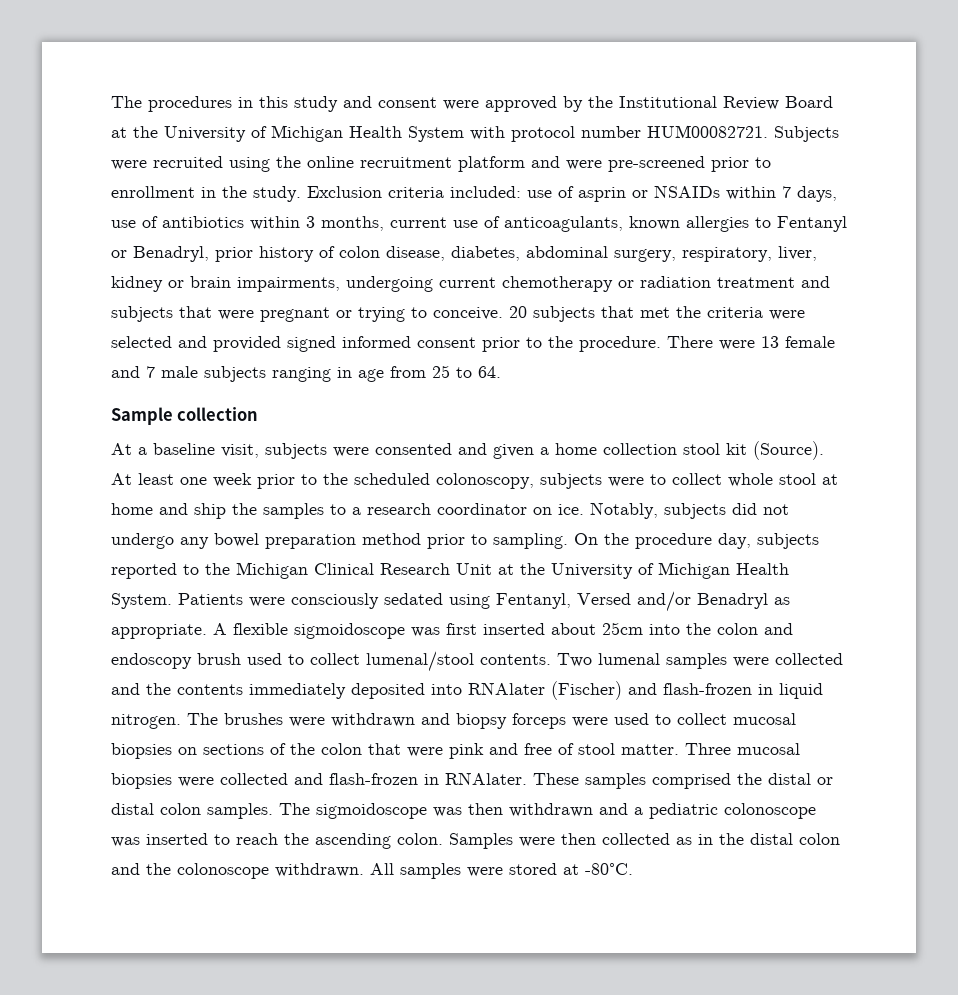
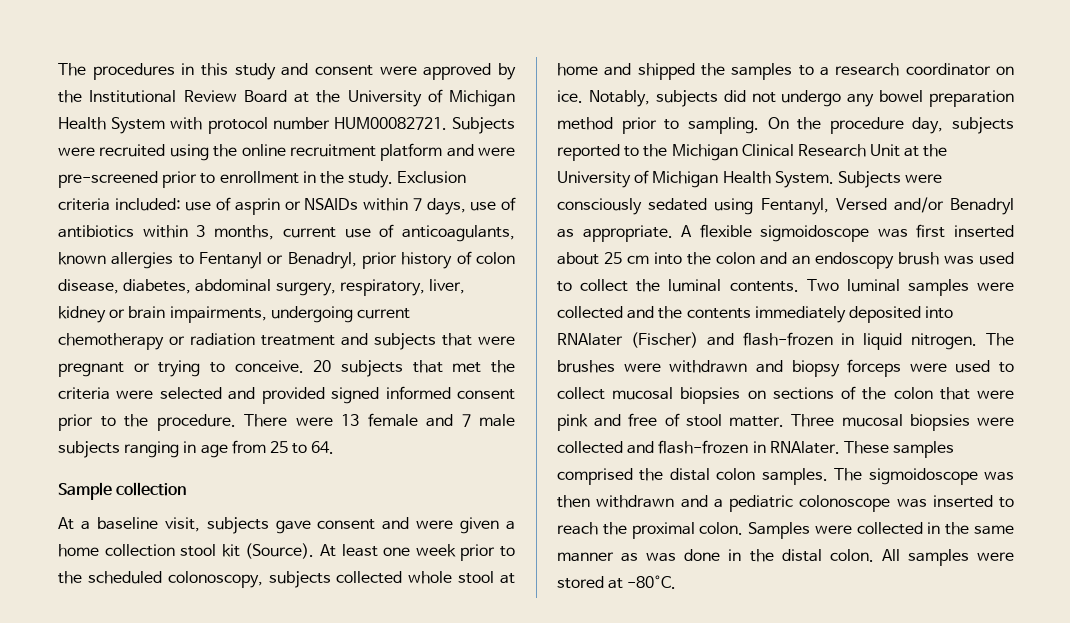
- At a baseline visit, subjects were consented and given a home collection stool kit (Source).
+ At a baseline visit, subjects gave consent and were given a home collection stool kit (Source).
- At least one week prior to the scheduled colonoscopy, subjects were to collect whole stool at home and ship the samples to a research coordinator on ice.
+ At least one week prior to the scheduled colonoscopy, subjects collected whole stool at home and shipped the samples to a research coordinator on ice.
- Patients were consciously sedated using Fentanyl, Versed and/or Benadryl as appropriate.
+ Subjects were consciously sedated using Fentanyl, Versed and/or Benadryl as appropriate.
- A flexible sigmoidoscope was first inserted about 25cm into the colon and endoscopy brush used to collect lumenal/stool contents.
+ A flexible sigmoidoscope was first inserted about 25 cm into the colon and an endoscopy brush was used to collect the luminal contents.
- Two lumenal samples were collected and the contents immediately deposited into RNAlater (Fischer) and flash-frozen in liquid nitrogen.
+ Two luminal samples were collected and the contents immediately deposited into RNAlater (Fischer) and flash-frozen in liquid nitrogen.
- These samples comprised the distal or distal colon samples.
+ These samples comprised the distal colon samples.
- The sigmoidoscope was then withdrawn and a pediatric colonoscope was inserted to reach the ascending colon.
+ The sigmoidoscope was then withdrawn and a pediatric colonoscope was inserted to reach the proximal colon.
- Samples were then collected as in the distal colon and the colonoscope withdrawn.
+ Samples were collected in the same manner as was done in the distal colon.

